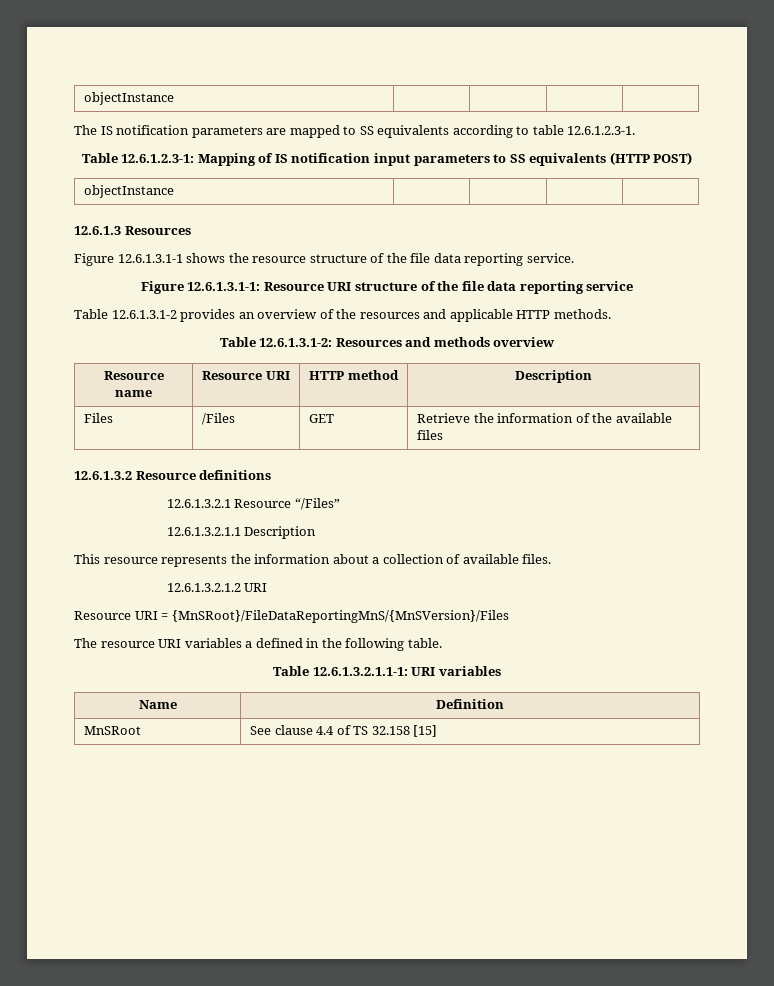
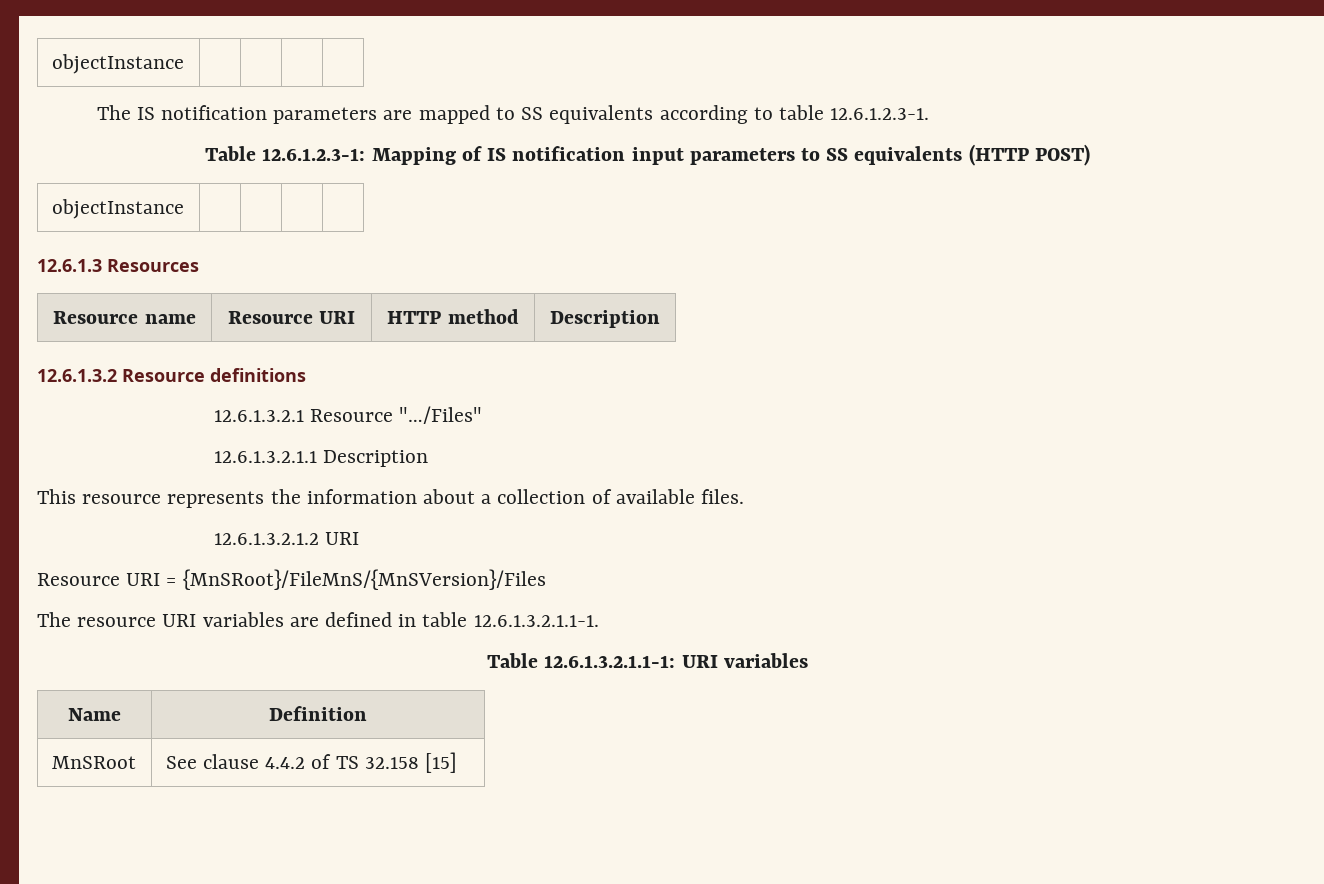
- Figure 12.6.1.3.1-1 shows the resource structure of the file data reporting service.
- Figure 12.6.1.3.1-1: Resource URI structure of the file data reporting service
- Table 12.6.1.3.1-2 provides an overview of the resources and applicable HTTP methods.
- Table 12.6.1.3.1-2: Resources and methods overview
- Files | /Files | GET | Retrieve the information of the available files
- 12.6.1.3.2.1 Resource “/Files”
+ 12.6.1.3.2.1 Resource "…/Files"
- Resource URI = {MnSRoot}/FileDataReportingMnS/{MnSVersion}/Files
+ Resource URI = {MnSRoot}/FileMnS/{MnSVersion}/Files
- The resource URI variables a defined in the following table.
+ The resource URI variables are defined in table 12.6.1.3.2.1.1-1.
- MnSRoot | See clause 4.4 of TS 32.158 [15]
+ MnSRoot | See clause 4.4.2 of TS 32.158 [15]

